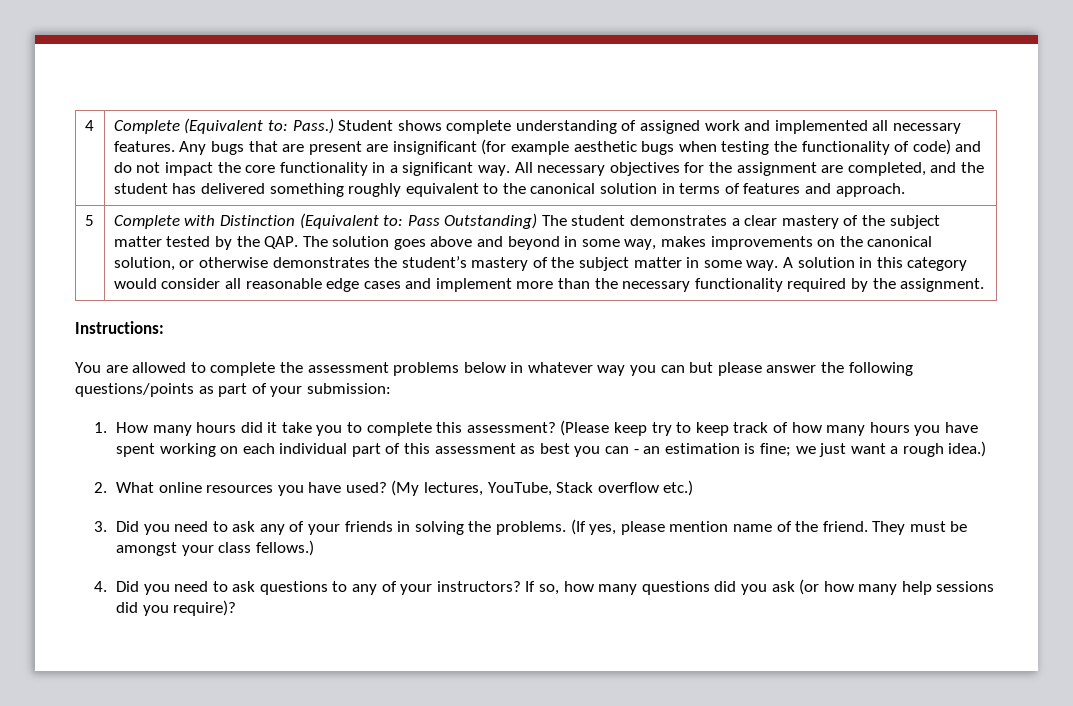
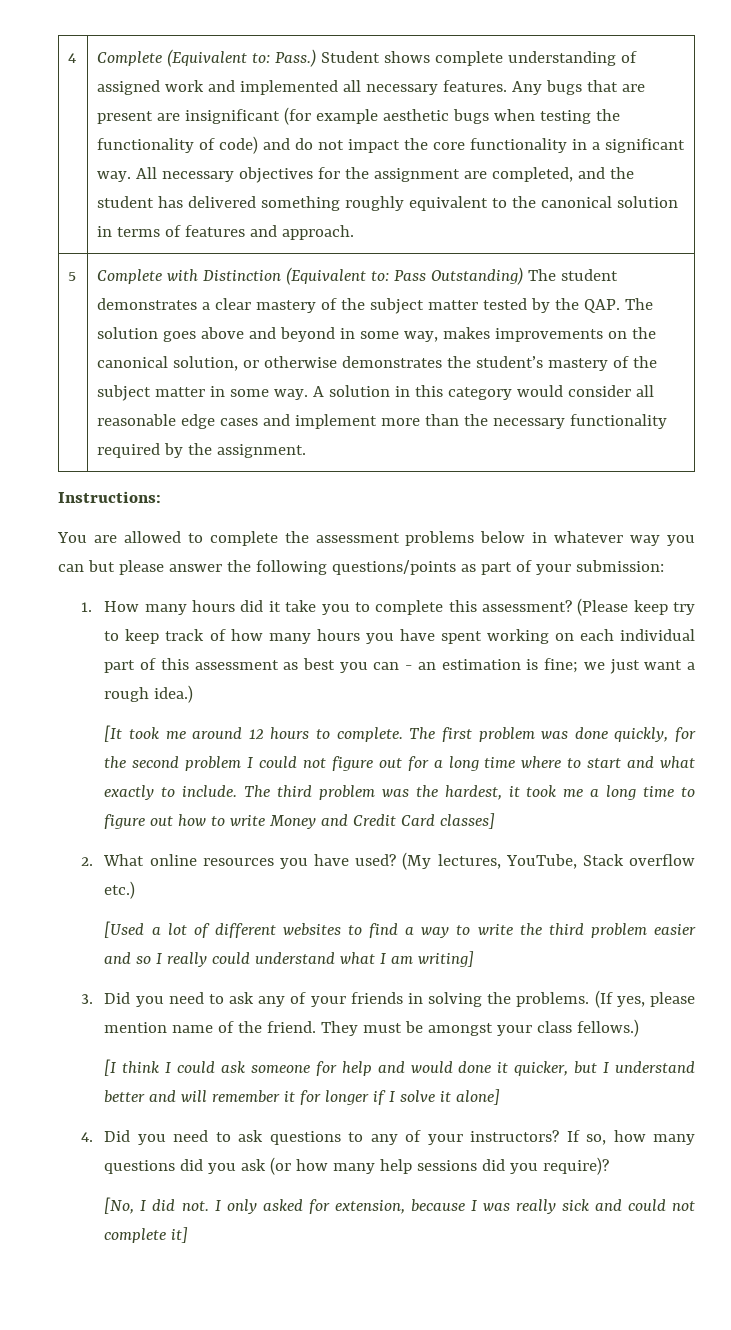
+ [It took me around 12 hours to complete. The first problem was done quickly, for the second problem I could not figure out for a long time where to start and what exactly to include. The third problem was the hardest, it took me a long time to figure out how to write Money and Credit Card classes]
+ [Used a lot of different websites to find a way to write the third problem easier and so I really could understand what I am writing]
+ [I think I could ask someone for help and would done it quicker, but I understand better and will remember it for longer if I solve it alone]
+ [No, I did not. I only asked for extension, because I was really sick and could not complete it]

